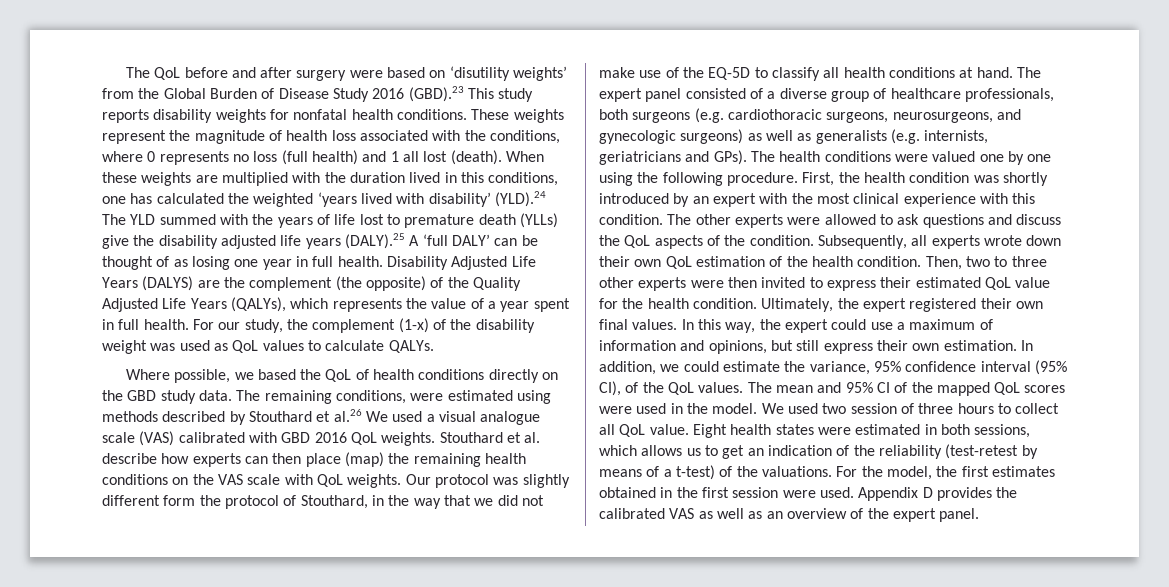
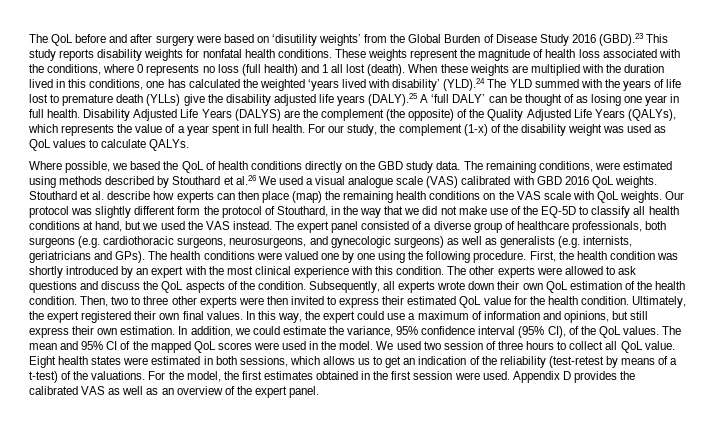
- Our protocol was slightly different form the protocol of Stouthard, in the way that we did not make use of the EQ-5D to classify all health conditions at hand.
+ Our protocol was slightly different form the protocol of Stouthard, in the way that we did not make use of the EQ-5D to classify all health conditions at hand, but we used the VAS instead.

